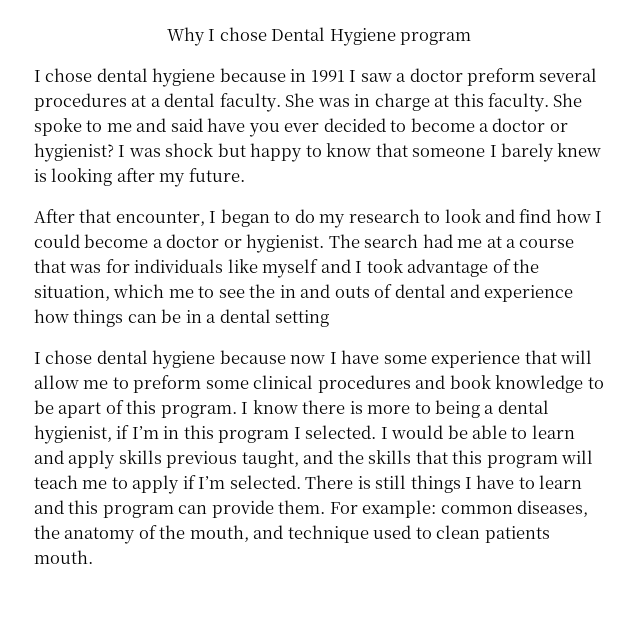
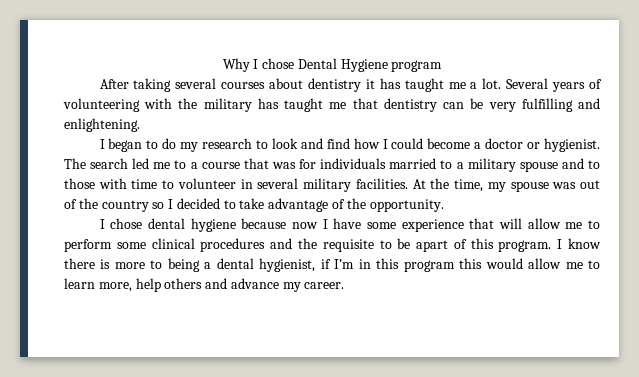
- I chose dental hygiene because in 1991 I saw a doctor preform several procedures at a dental faculty. She was in charge at this faculty. She spoke to me and said have you ever decided to become a doctor or hygienist? I was shock but happy to know that someone I barely knew is looking after my future.
- After that encounter, I began to do my research to look and find how I could become a doctor or hygienist.
+ After taking several courses about dentistry it has taught me a lot. Several years of volunteering with the military has taught me that dentistry can be very fulfilling and enlightening.
+ I began to do my research to look and find how I could become a doctor or hygienist.
- The search had me at a course that was for individuals like myself and I took advantage of the situation, which me to see the in and outs of dental and experience how things can be in a dental setting
+ The search led me to a course that was for individuals married to a military spouse and to those with time to volunteer in several military facilities. At the time, my spouse was out of the country so I decided to take advantage of the opportunity.
- I chose dental hygiene because now I have some experience that will allow me to preform some clinical procedures and book knowledge to be apart of this program.
+ I chose dental hygiene because now I have some experience that will allow me to perform some clinical procedures and the requisite to be apart of this program.
- I know there is more to being a dental hygienist, if I’m in this program I selected. I would be able to learn and apply skills previous taught, and the skills that this program will teach me to apply if I’m selected. There is still things I have to learn and this program can provide them. For example: common diseases, the anatomy of the mouth, and technique used to clean patients mouth.
+ I know there is more to being a dental hygienist, if I’m in this program this would allow me to learn more, help others and advance my career.

